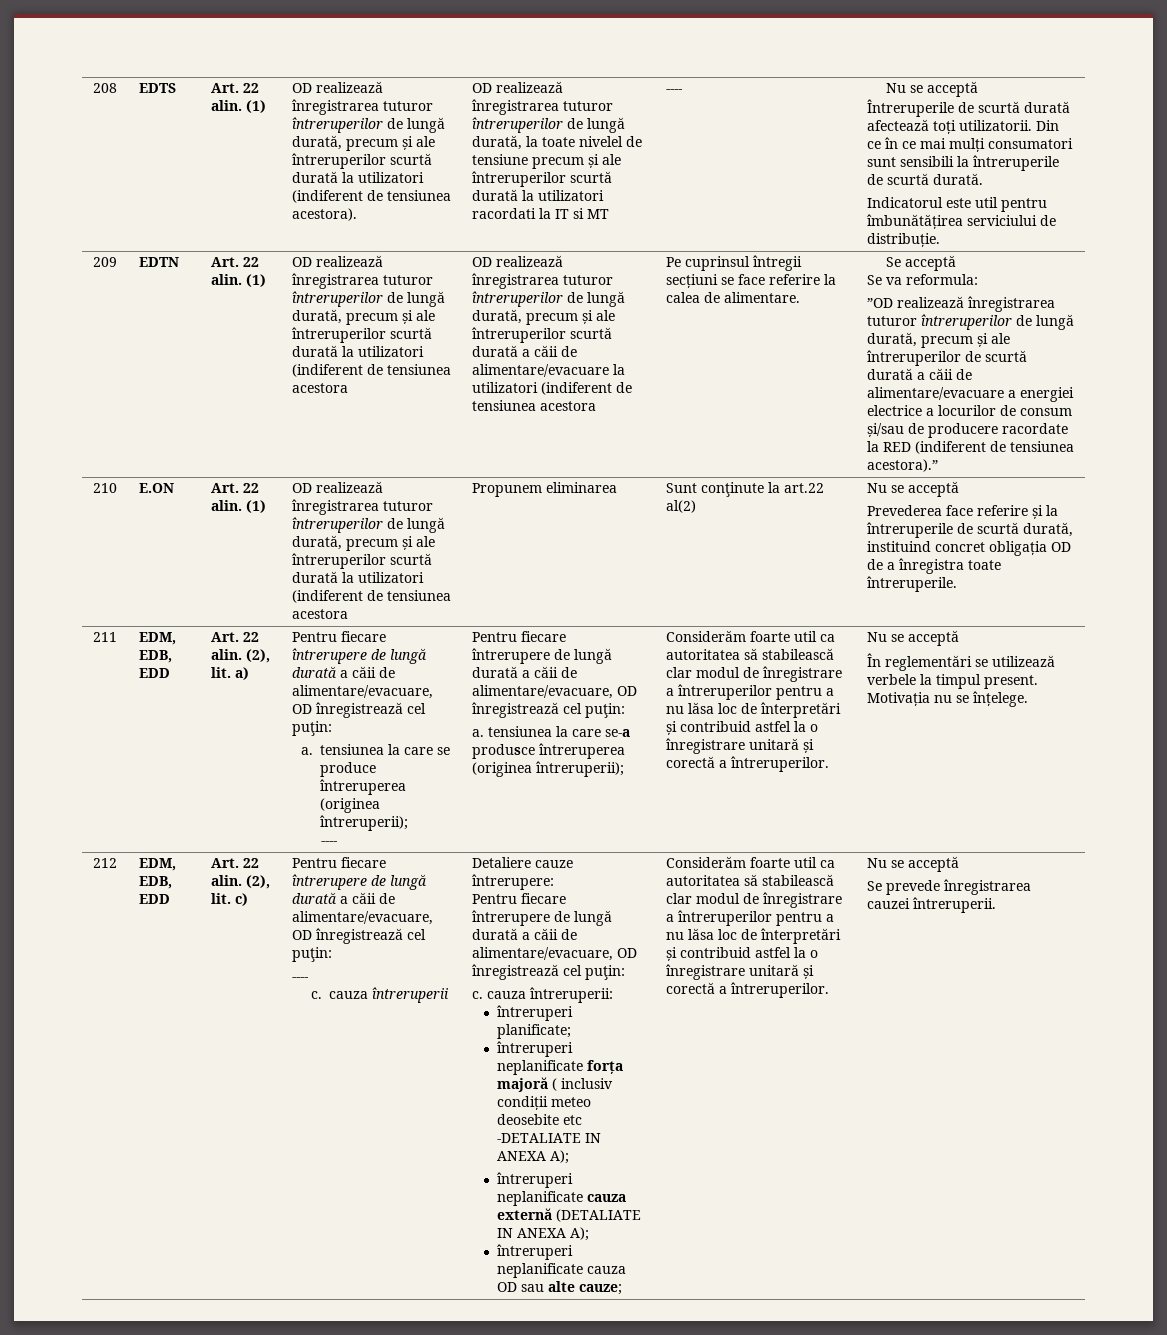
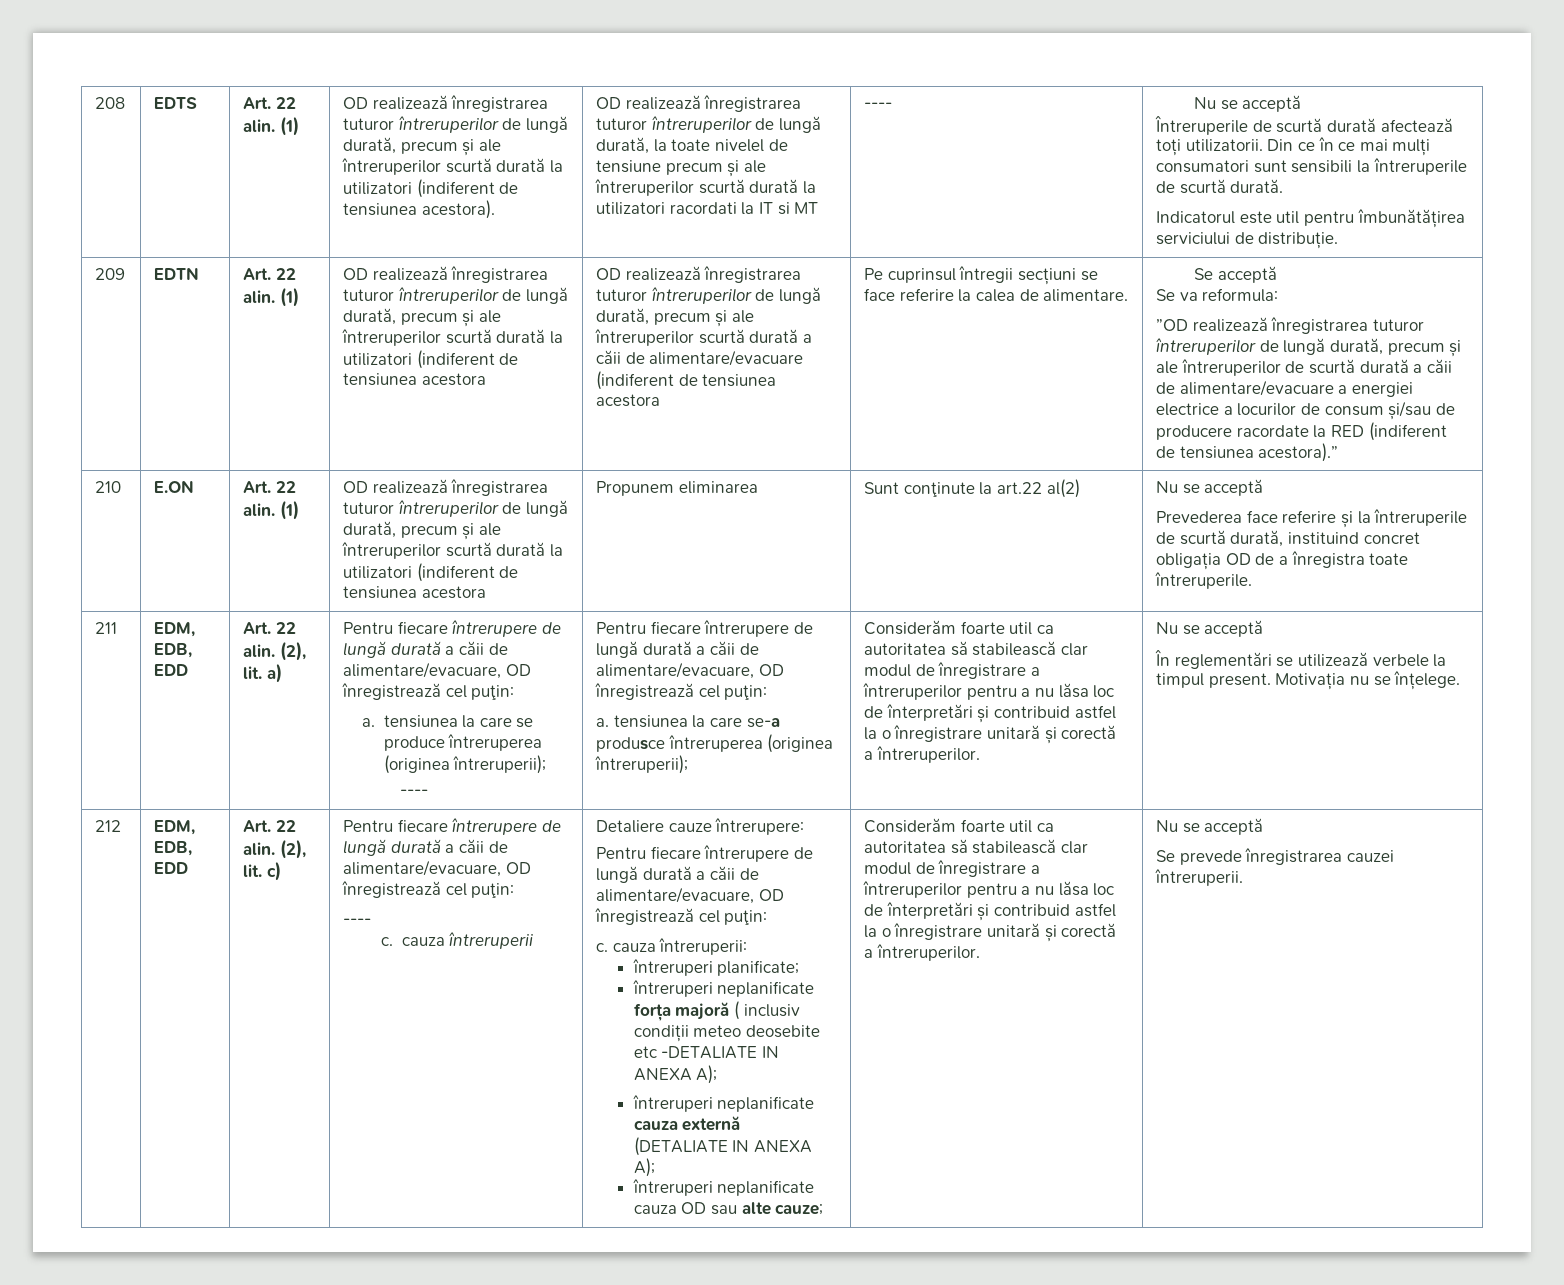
- OD realizează înregistrarea tuturor întreruperilor de lungă durată, precum și ale întreruperilor scurtă durată a căii de alimentare/evacuare la utilizatori (indiferent de tensiunea acestora
+ OD realizează înregistrarea tuturor întreruperilor de lungă durată, precum și ale întreruperilor scurtă durată a căii de alimentare/evacuare (indiferent de tensiunea acestora

